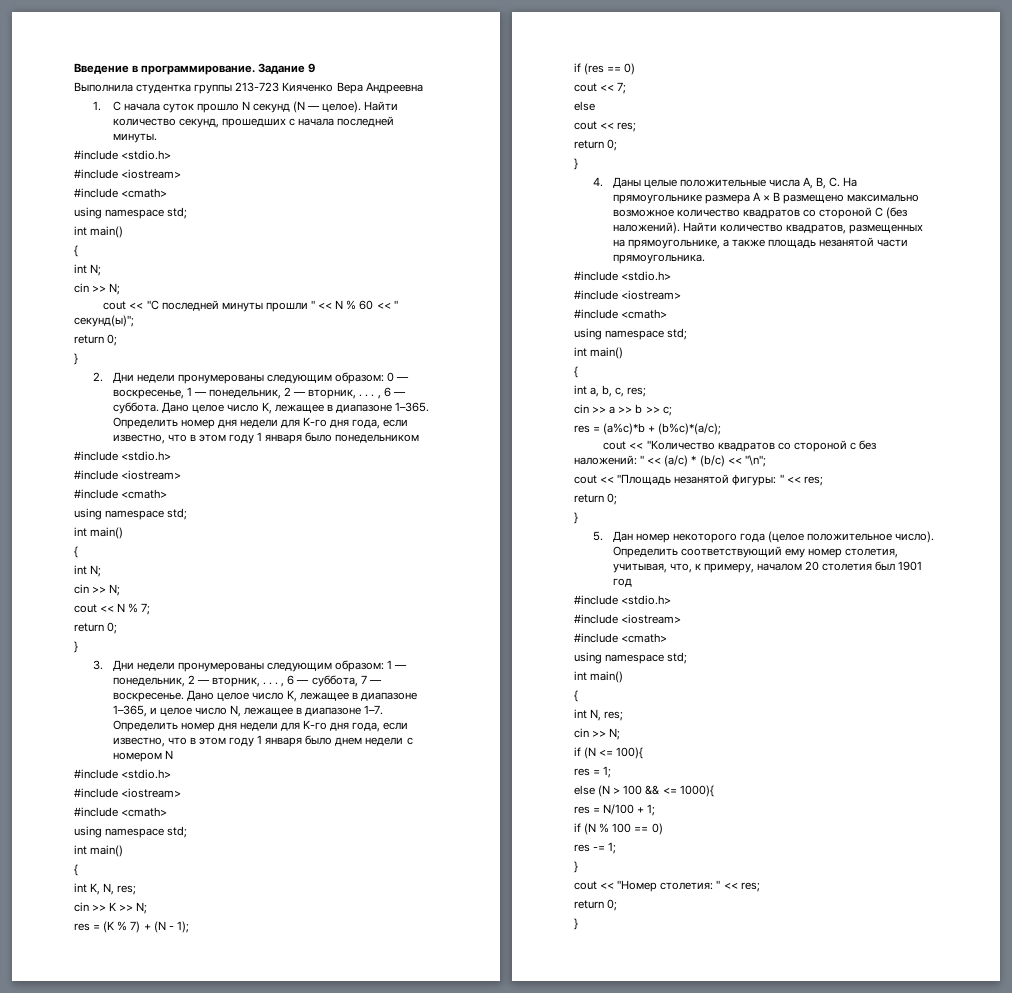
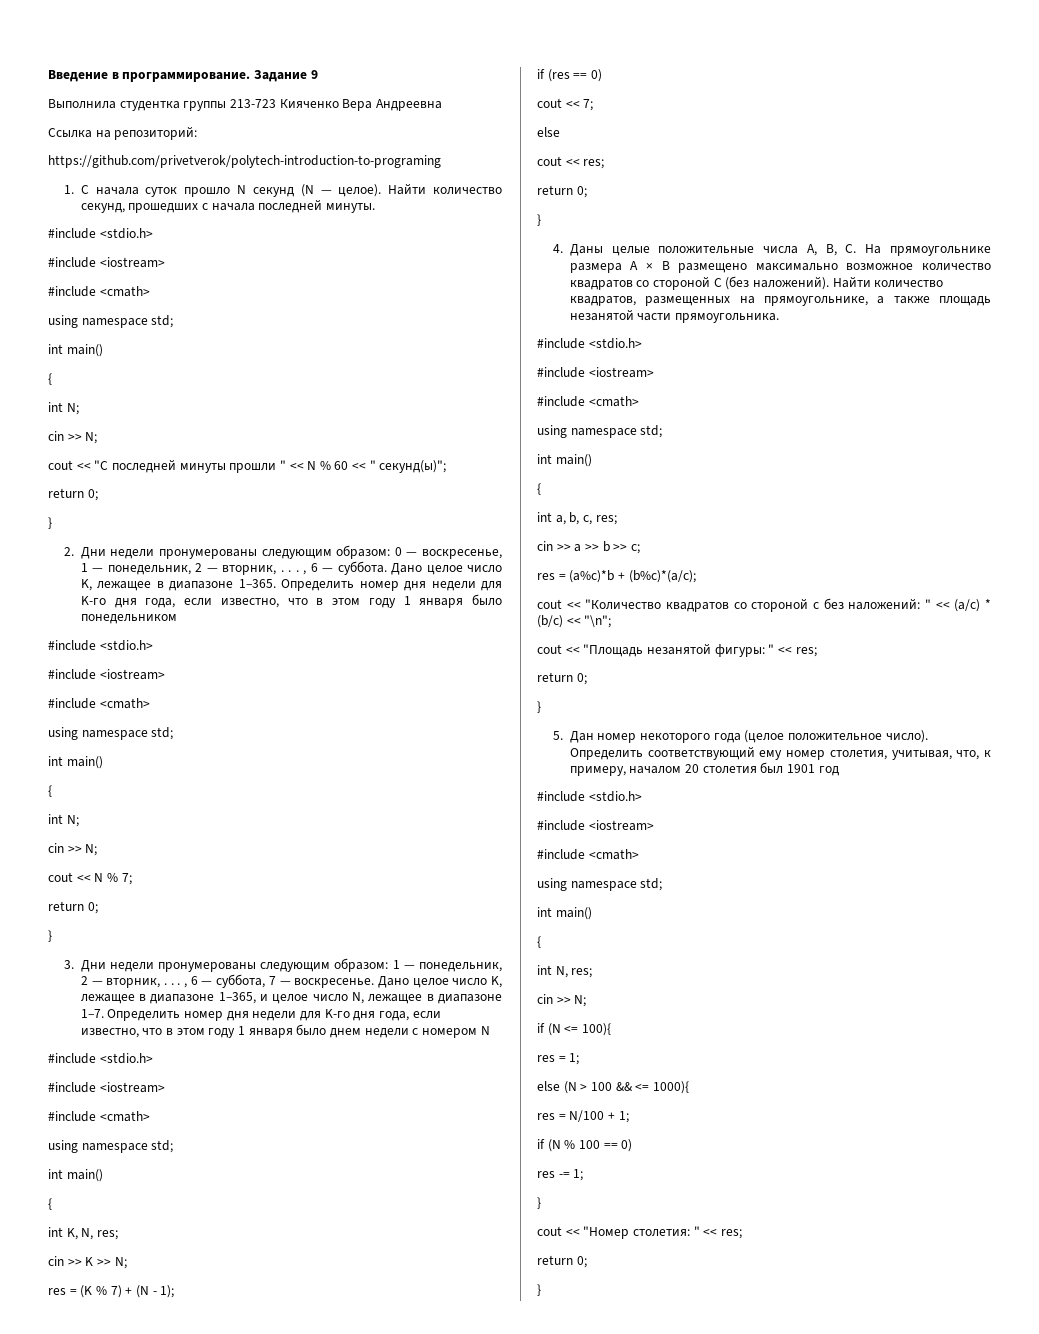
+ Ссылка на репозиторий:
+ https://github.com/privetverok/polytech-introduction-to-programing

